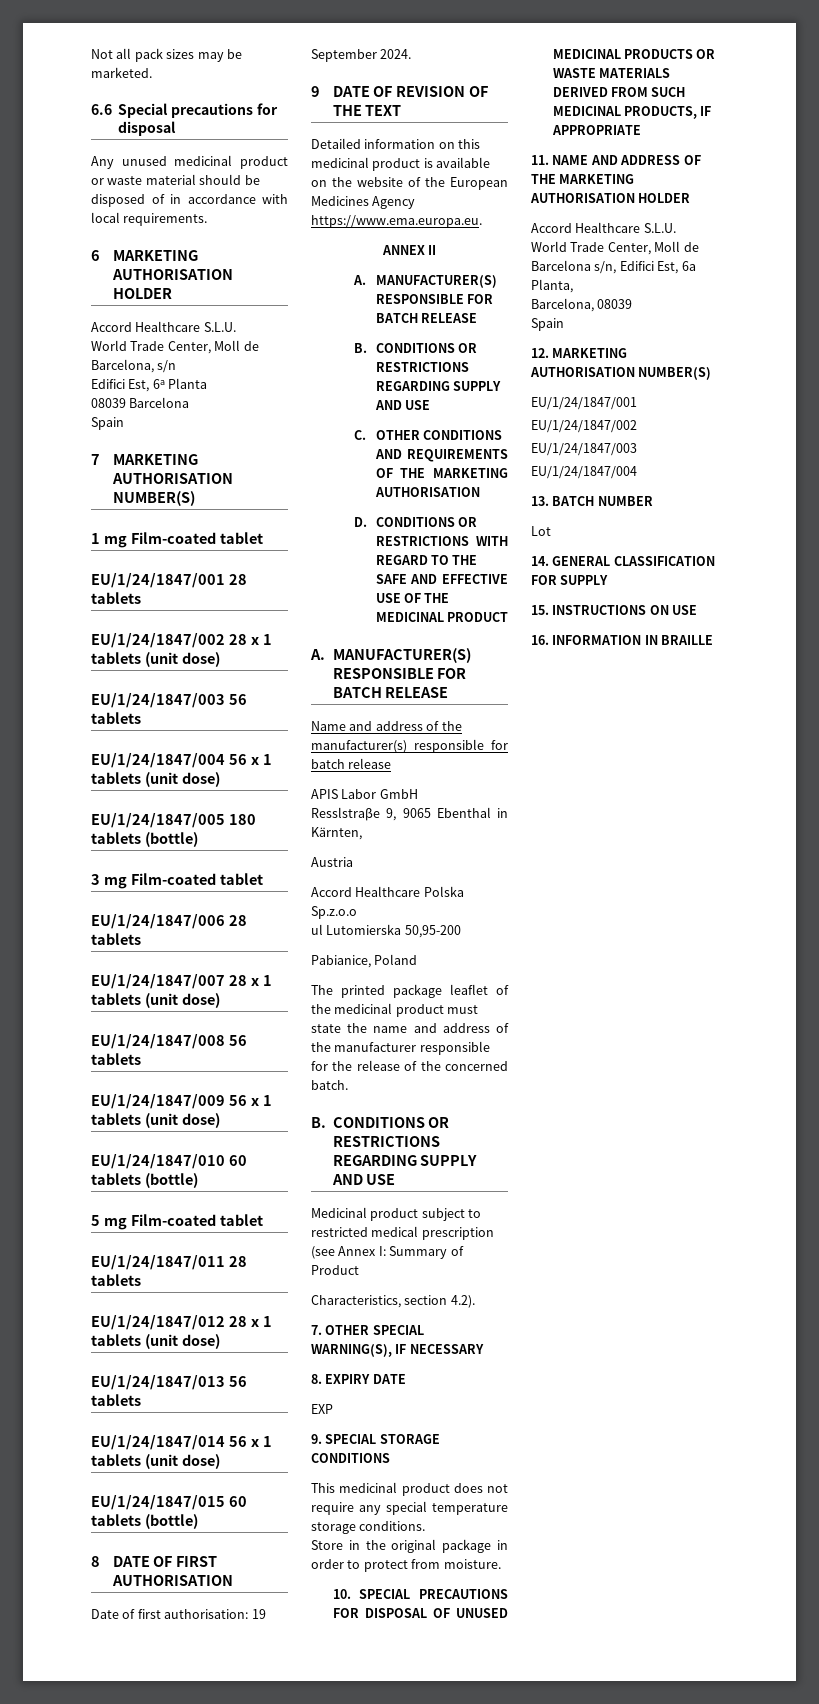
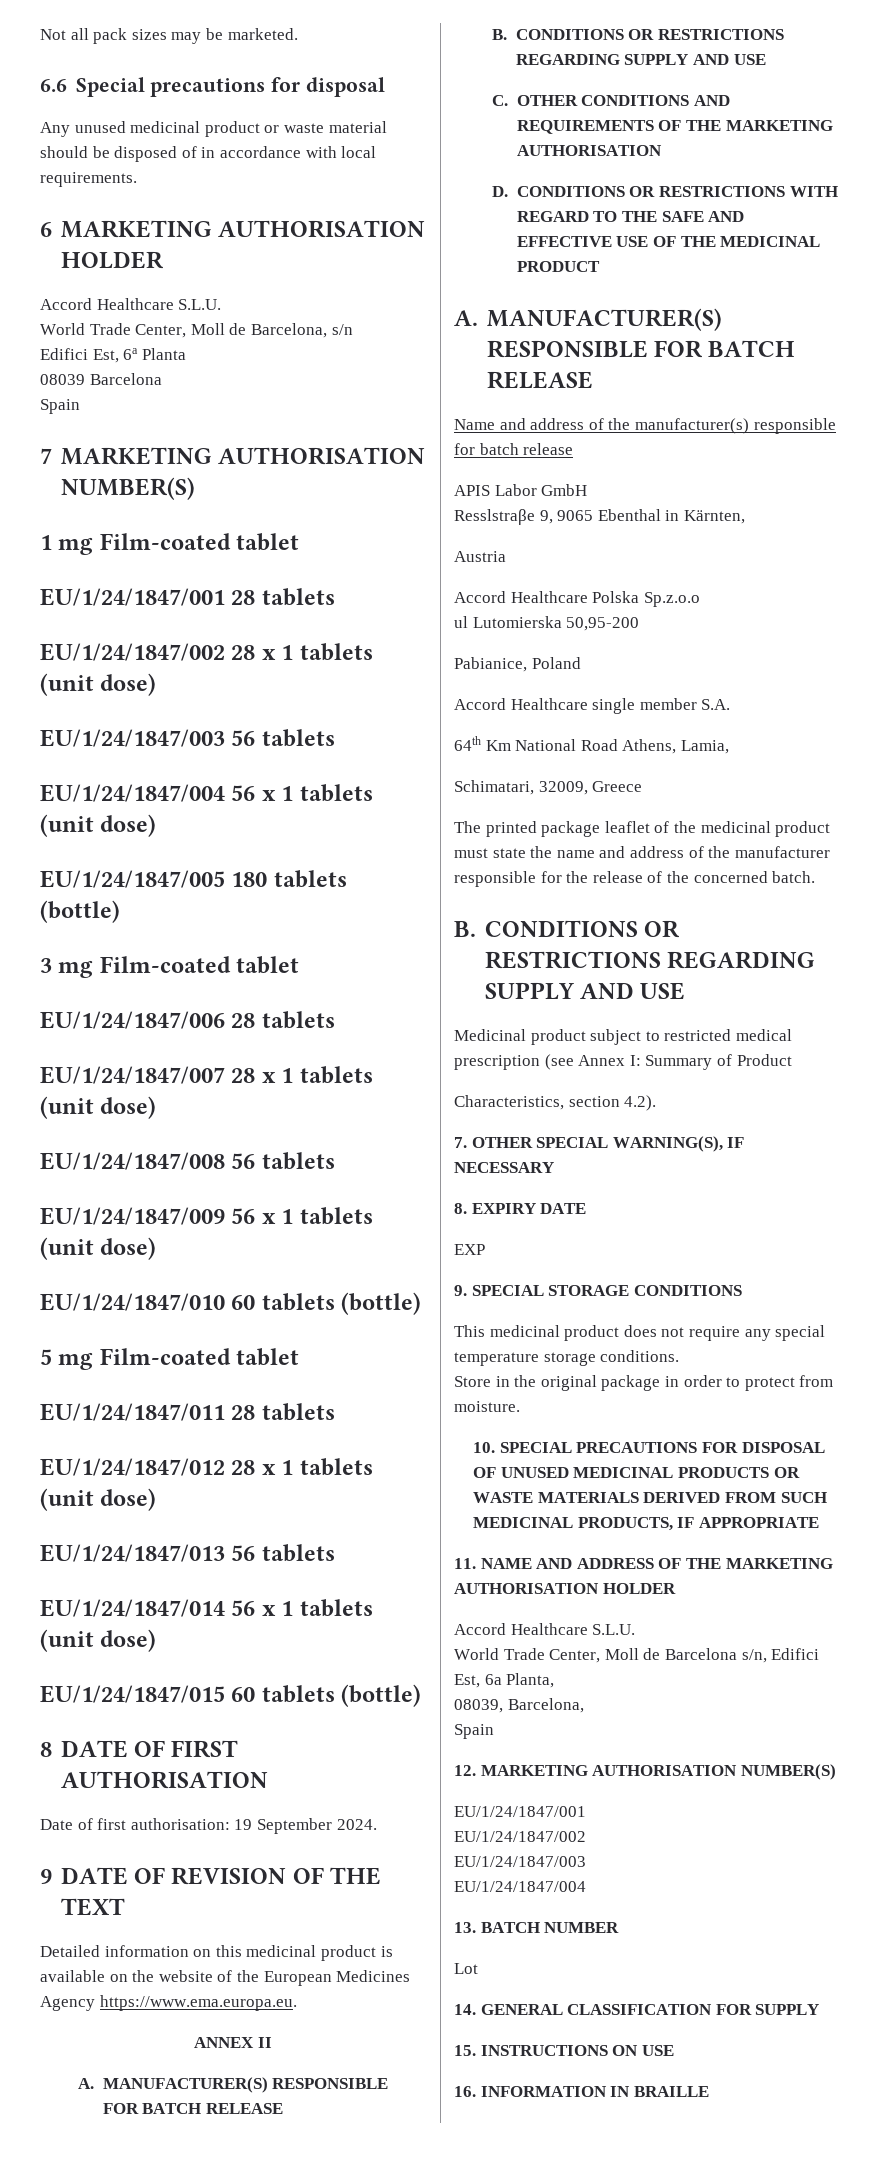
+ Accord Healthcare single member S.A.
+ 64th Km National Road Athens, Lamia,
+ Schimatari, 32009, Greece
- Barcelona, 08039
+ 08039, Barcelona,

